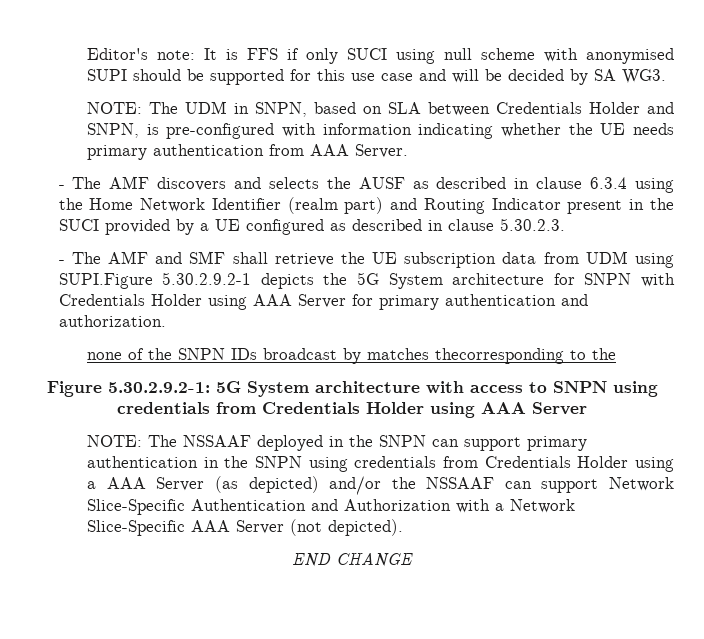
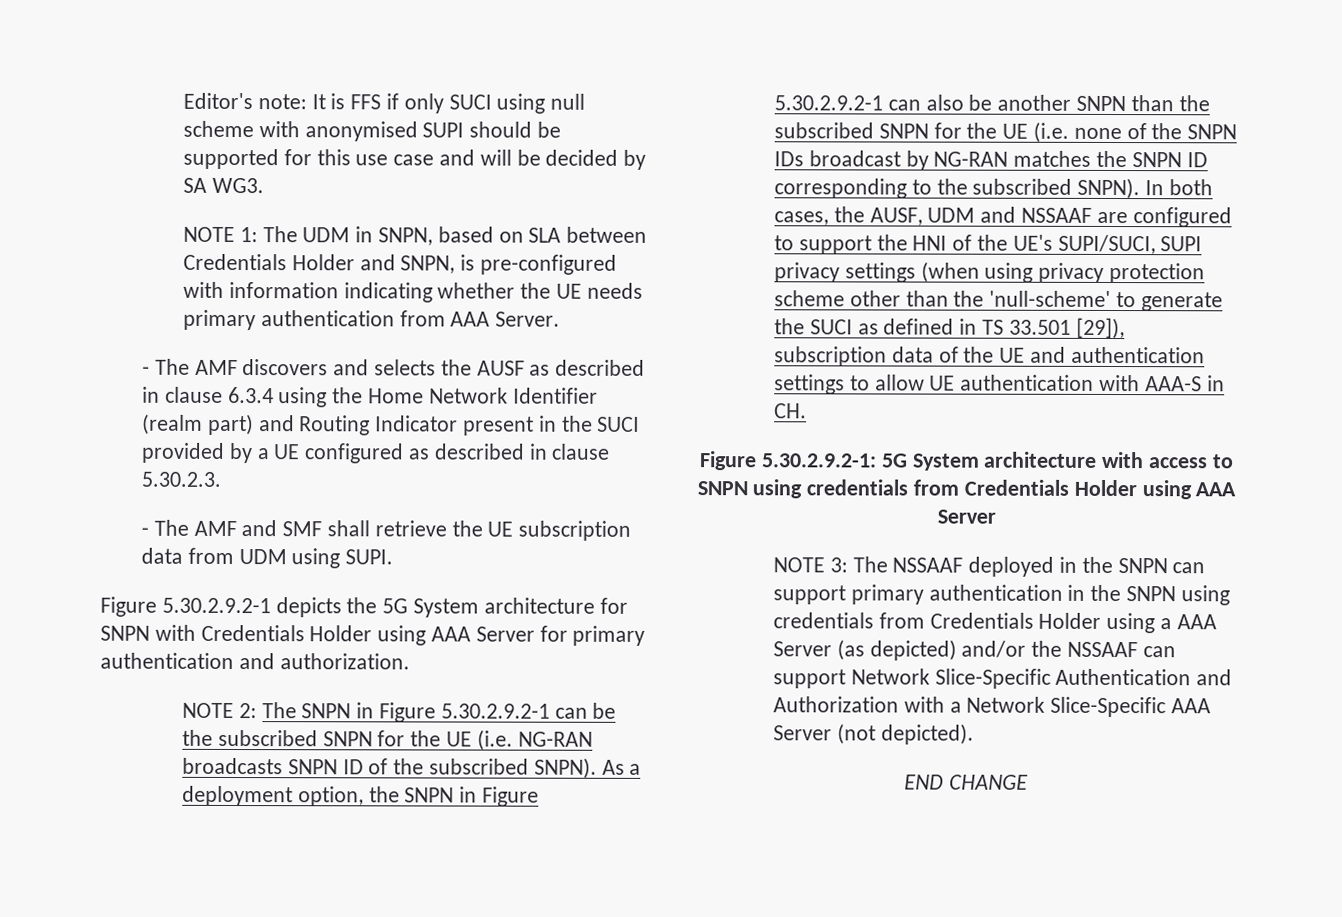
- NOTE: The UDM in SNPN, based on SLA between Credentials Holder and SNPN, is pre-configured with information indicating whether the UE needs primary authentication from AAA Server.
+ NOTE 1: The UDM in SNPN, based on SLA between Credentials Holder and SNPN, is pre-configured with information indicating whether the UE needs primary authentication from AAA Server.
- - The AMF and SMF shall retrieve the UE subscription data from UDM using SUPI.Figure 5.30.2.9.2-1 depicts the 5G System architecture for SNPN with Credentials Holder using AAA Server for primary authentication and authorization.
+ - The AMF and SMF shall retrieve the UE subscription data from UDM using SUPI.
+ Figure 5.30.2.9.2-1 depicts the 5G System architecture for SNPN with Credentials Holder using AAA Server for primary authentication and authorization.
- none of the SNPN IDs broadcast by matches thecorresponding to the
+ NOTE 2: The SNPN in Figure 5.30.2.9.2-1 can be the subscribed SNPN for the UE (i.e. NG-RAN broadcasts SNPN ID of the subscribed SNPN). As a deployment option, the SNPN in Figure 5.30.2.9.2-1 can also be another SNPN than the subscribed SNPN for the UE (i.e. none of the SNPN IDs broadcast by NG-RAN matches the SNPN ID corresponding to the subscribed SNPN). In both cases, the AUSF, UDM and NSSAAF are configured to support the HNI of the UE's SUPI/SUCI, SUPI privacy settings (when using privacy protection scheme other than the 'null-scheme' to generate the SUCI as defined in TS 33.501 [29]), subscription data of the UE and authentication settings to allow UE authentication with AAA-S in CH.
- NOTE: The NSSAAF deployed in the SNPN can support primary authentication in the SNPN using credentials from Credentials Holder using a AAA Server (as depicted) and/or the NSSAAF can support Network Slice-Specific Authentication and Authorization with a Network Slice-Specific AAA Server (not depicted).
+ NOTE 3: The NSSAAF deployed in the SNPN can support primary authentication in the SNPN using credentials from Credentials Holder using a AAA Server (as depicted) and/or the NSSAAF can support Network Slice-Specific Authentication and Authorization with a Network Slice-Specific AAA Server (not depicted).

